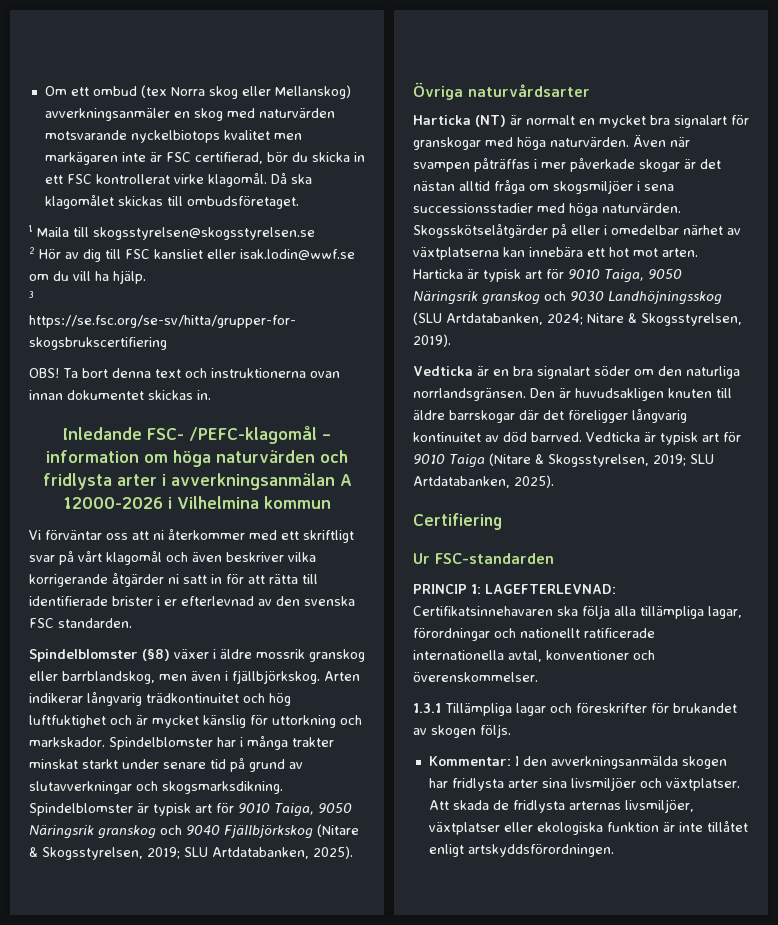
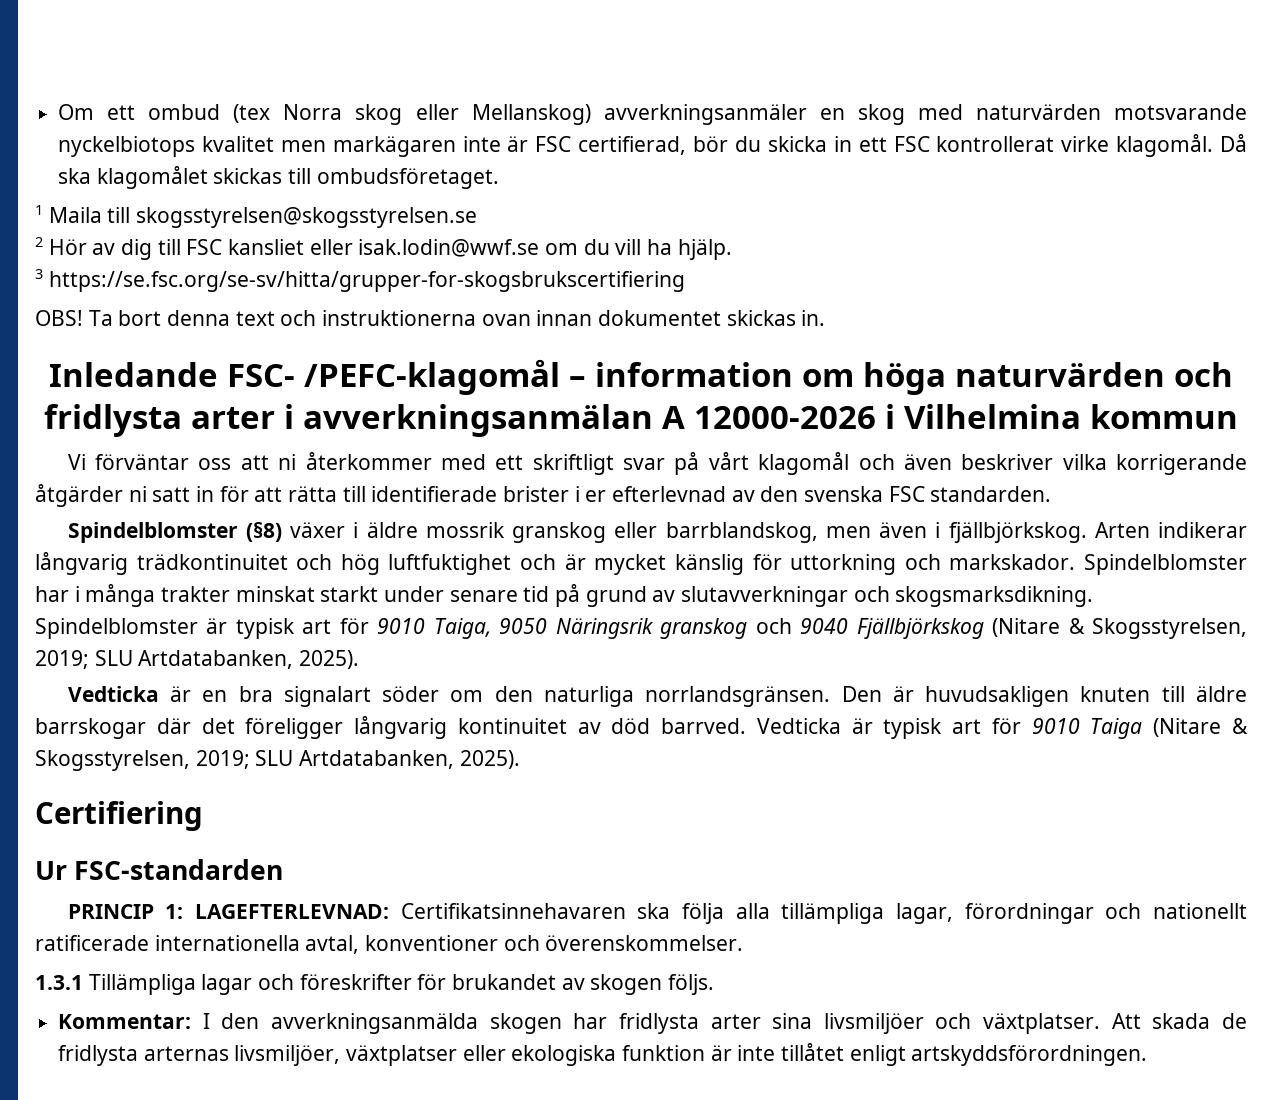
- Övriga naturvårdsarter
- Harticka (NT) är normalt en mycket bra signalart för granskogar med höga naturvärden. Även när svampen påträffas i mer påverkade skogar är det nästan alltid fråga om skogsmiljöer i sena successionsstadier med höga naturvärden. Skogsskötselåtgärder på eller i omedelbar närhet av växtplatserna kan innebära ett hot mot arten. Harticka är typisk art för 9010 Taiga, 9050 Näringsrik granskog och 9030 Landhöjningsskog (SLU Artdatabanken, 2024; Nitare & Skogsstyrelsen, 2019).

